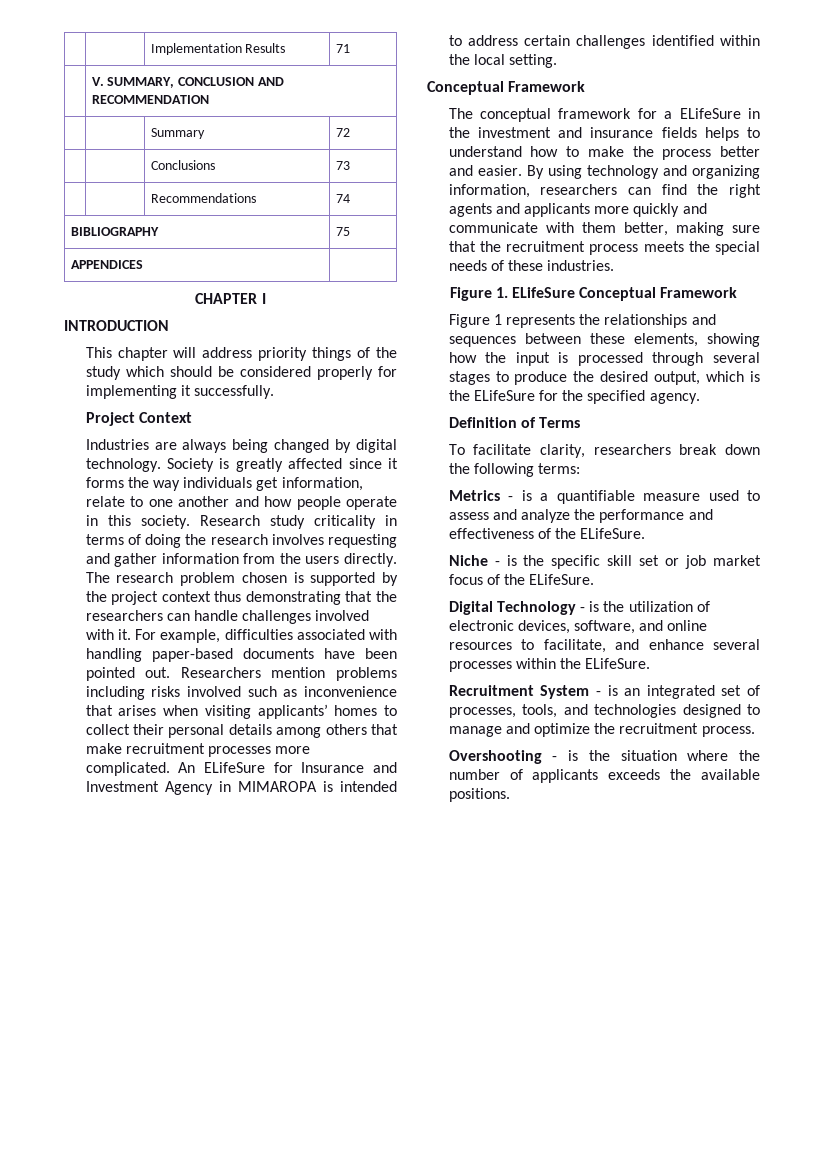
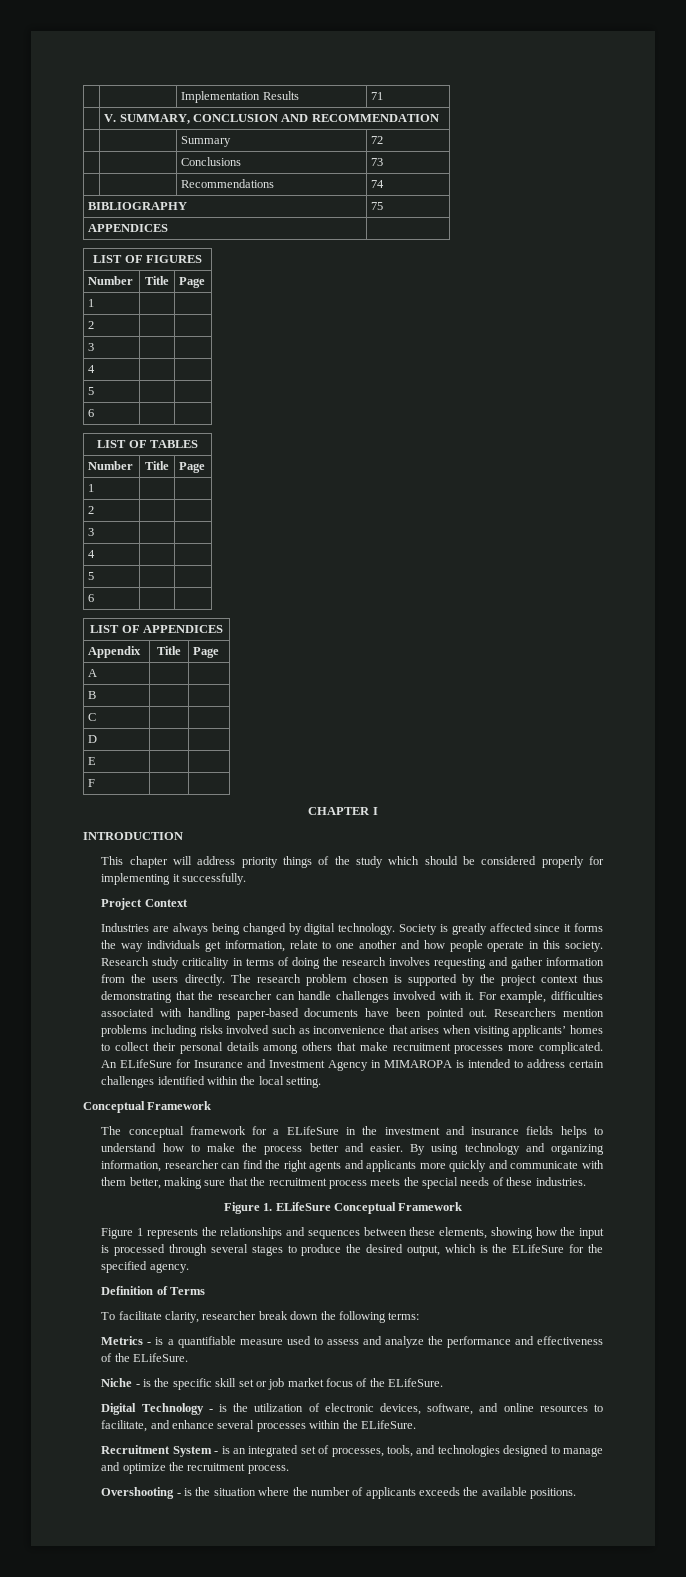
+ LIST OF FIGURES
+ Number | Title | Page
+ 1 | |
+ 2 | |
+ 3 | |
+ 4 | |
+ 5 | |
+ 6 | |
+ LIST OF TABLES
+ Number | Title | Page
+ 1 | |
+ 2 | |
+ 3 | |
+ 4 | |
+ 5 | |
+ 6 | |
+ LIST OF APPENDICES
+ Appendix | Title | Page
+ A | |
+ B | |
+ C | |
+ D | |
+ E | |
+ F | |
- The research problem chosen is supported by the project context thus demonstrating that the researchers can handle challenges involved with it.
+ The research problem chosen is supported by the project context thus demonstrating that the researcher can handle challenges involved with it.
- By using technology and organizing information, researchers can find the right agents and applicants more quickly and communicate with them better, making sure that the recruitment process meets the special needs of these industries.
+ By using technology and organizing information, researcher can find the right agents and applicants more quickly and communicate with them better, making sure that the recruitment process meets the special needs of these industries.
- To facilitate clarity, researchers break down the following terms:
+ To facilitate clarity, researcher break down the following terms:

